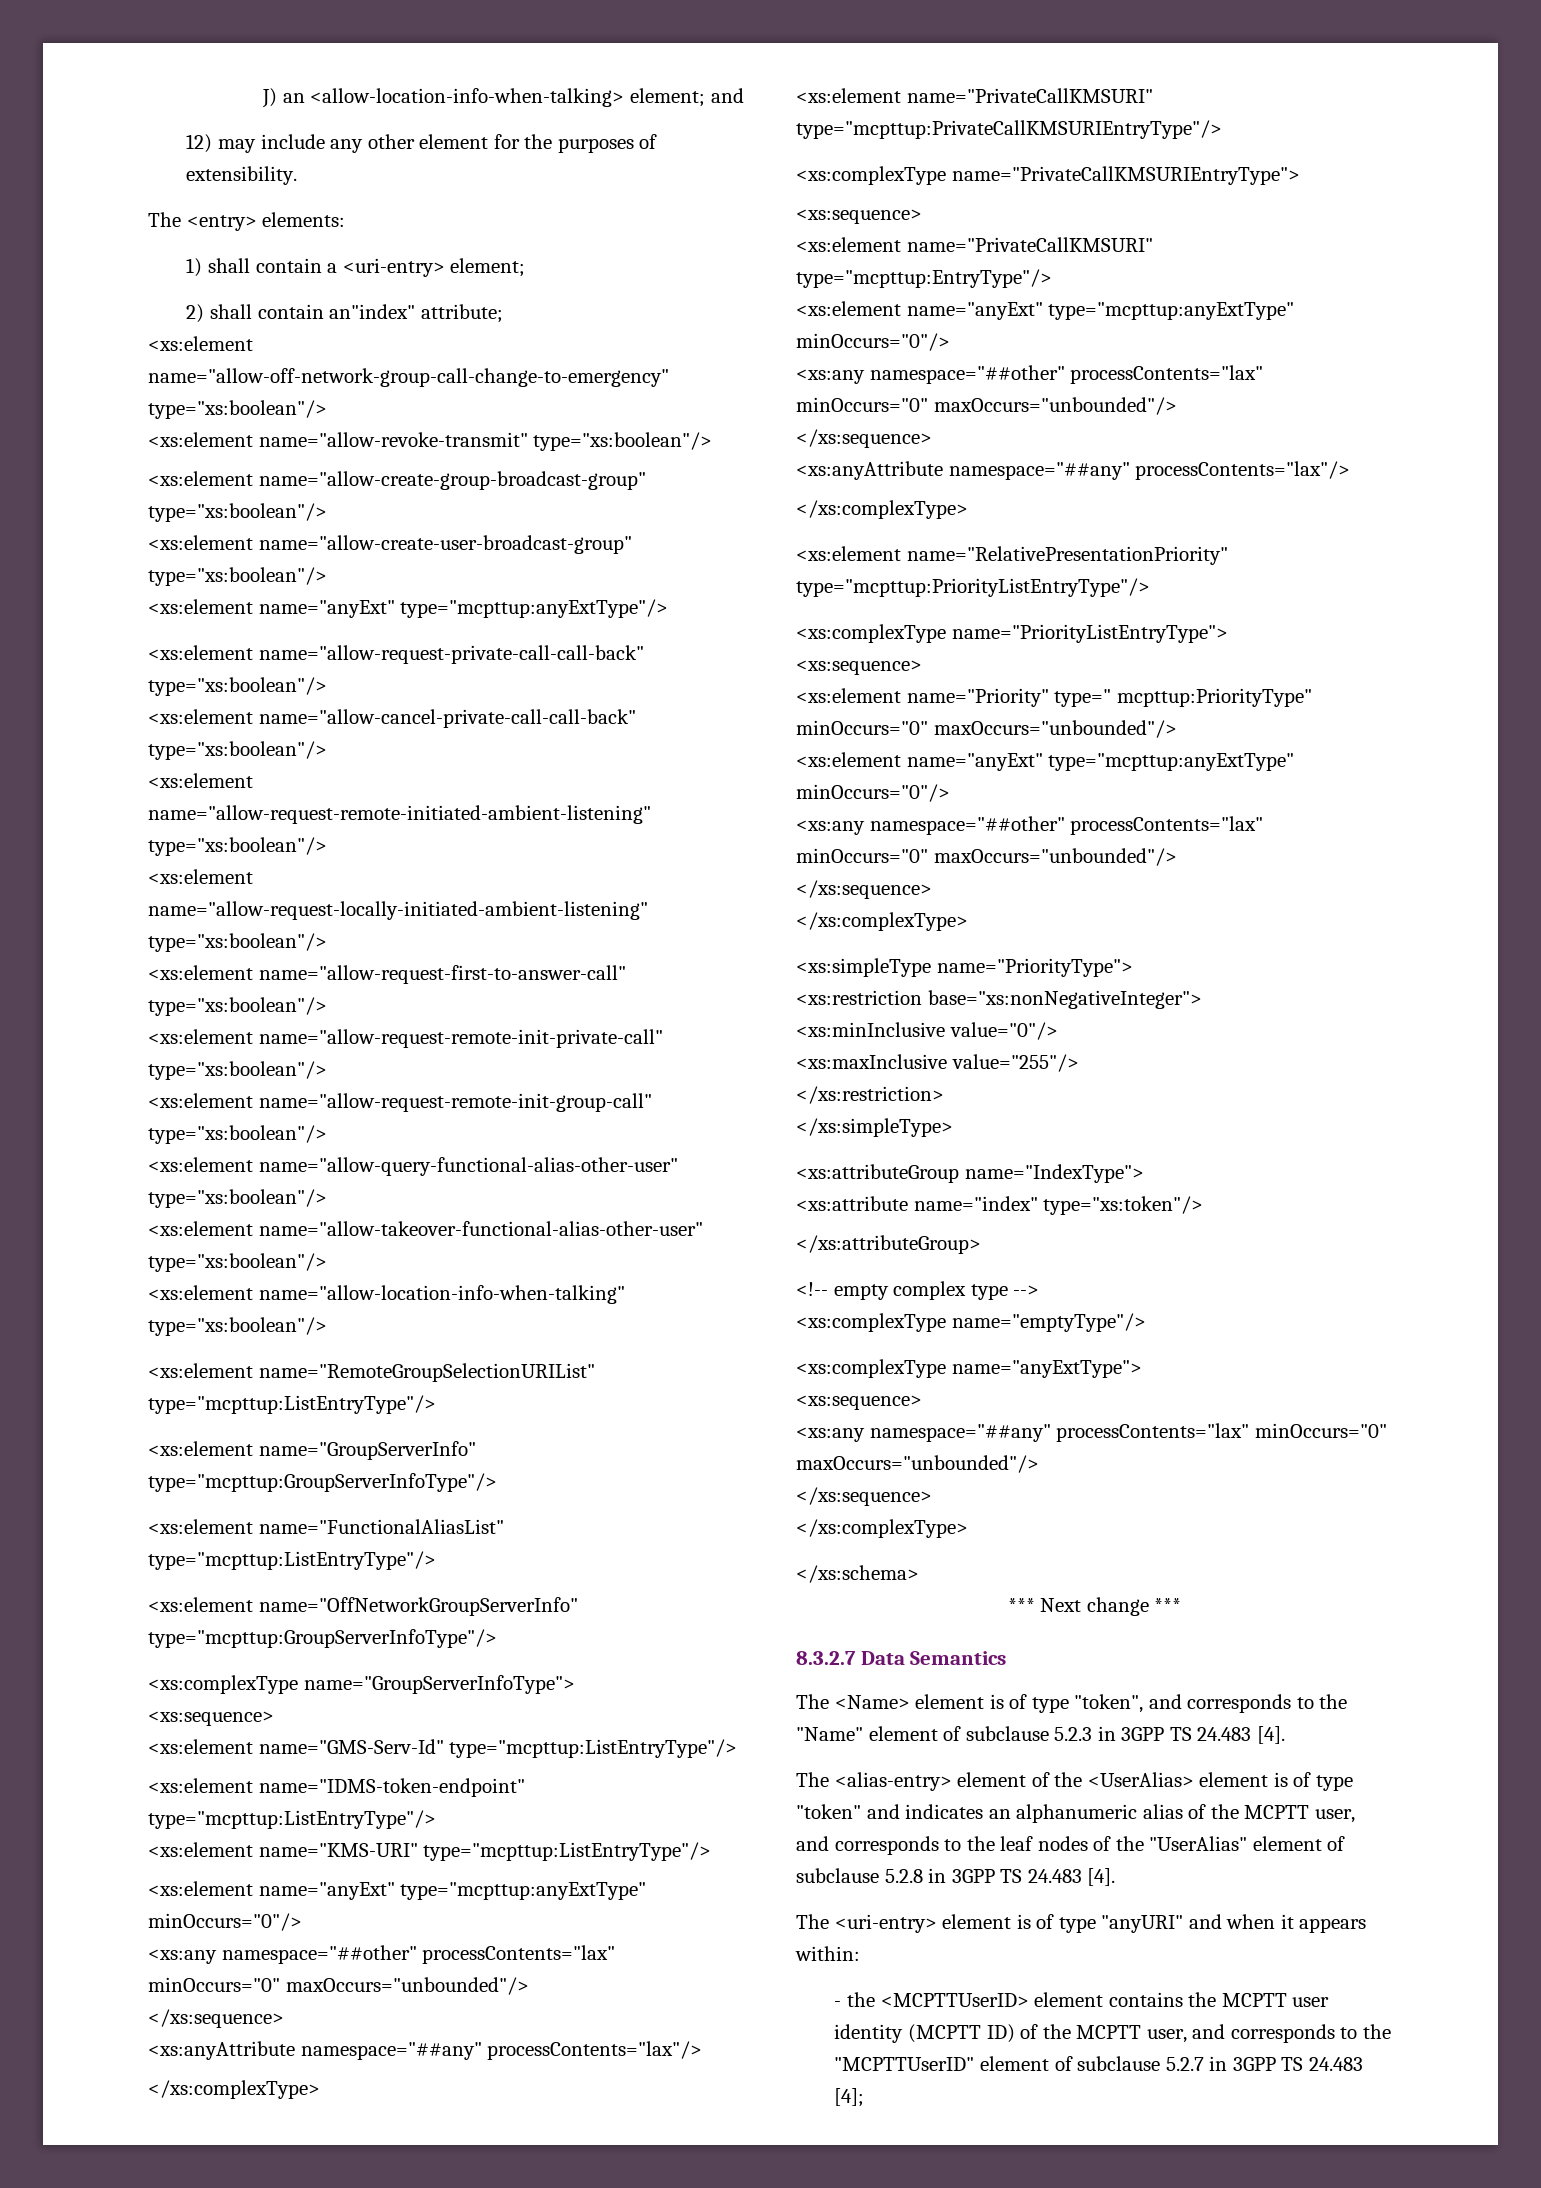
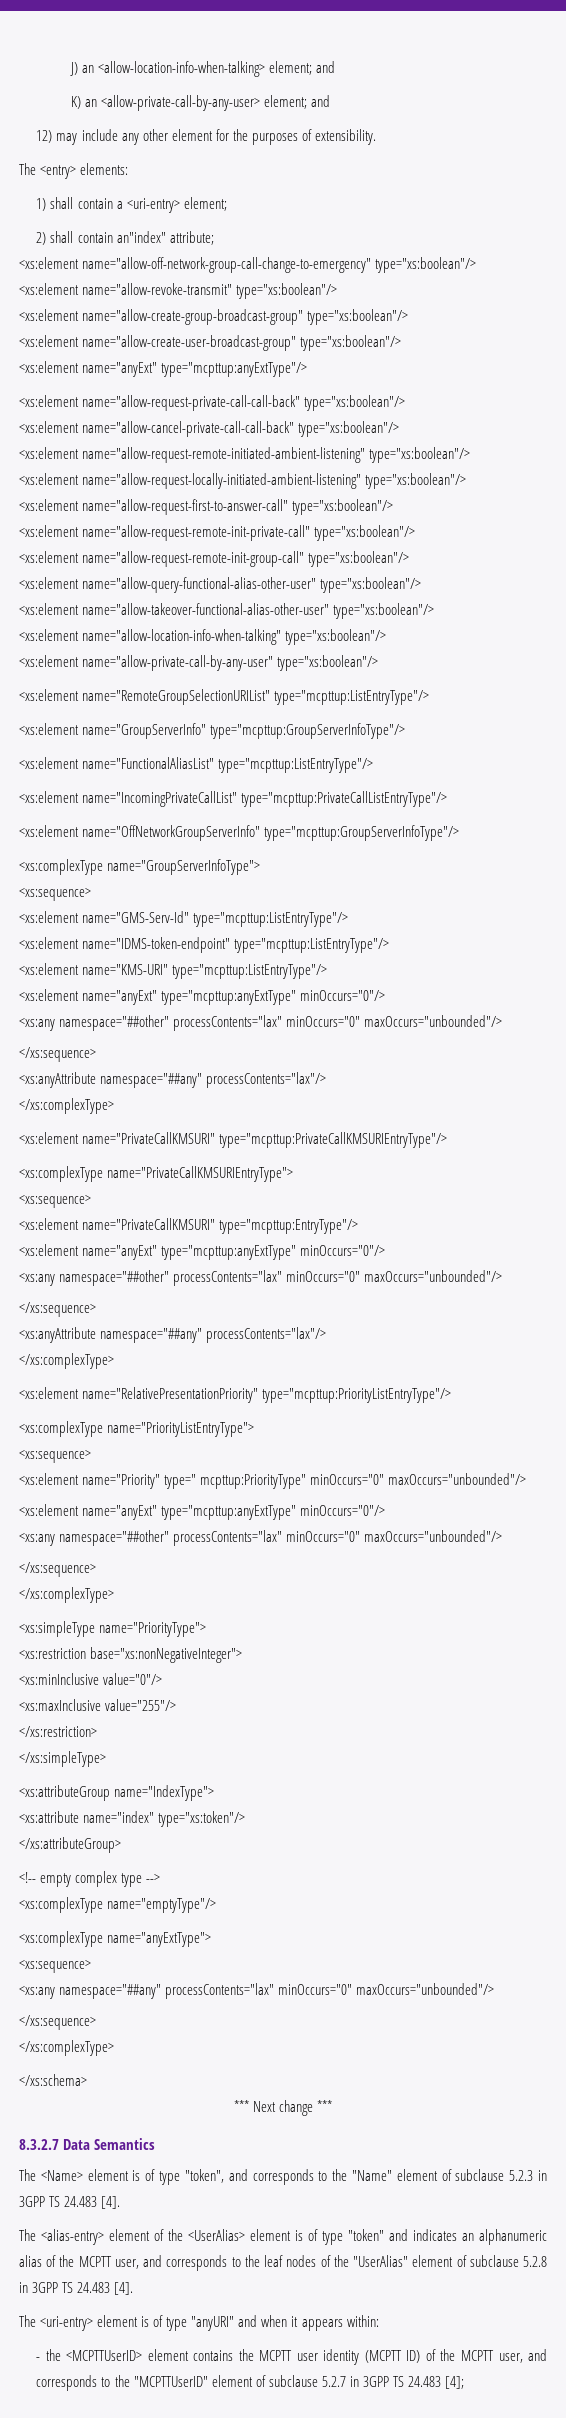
+ K) an <allow-private-call-by-any-user> element; and
+ <xs:element name="allow-private-call-by-any-user" type="xs:boolean"/>
+ <xs:element name="IncomingPrivateCallList" type="mcpttup:PrivateCallListEntryType"/>

